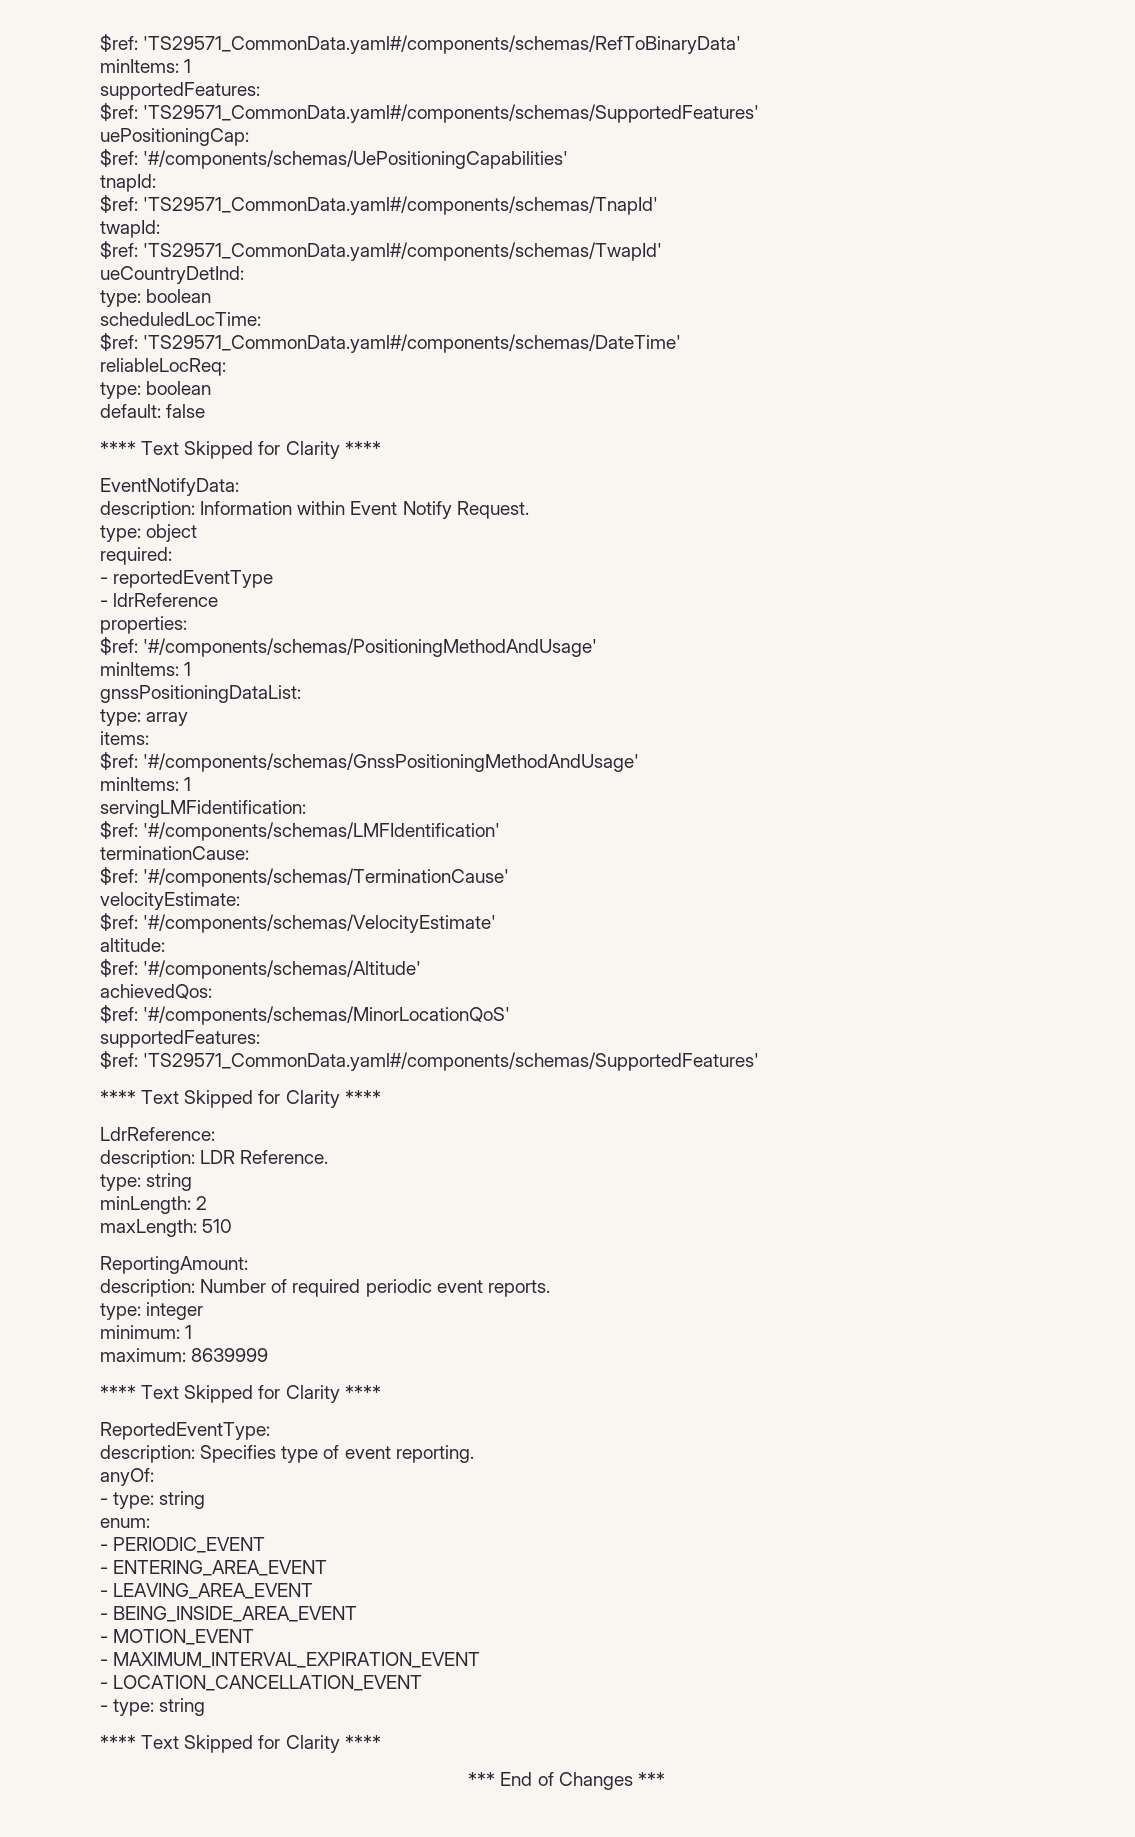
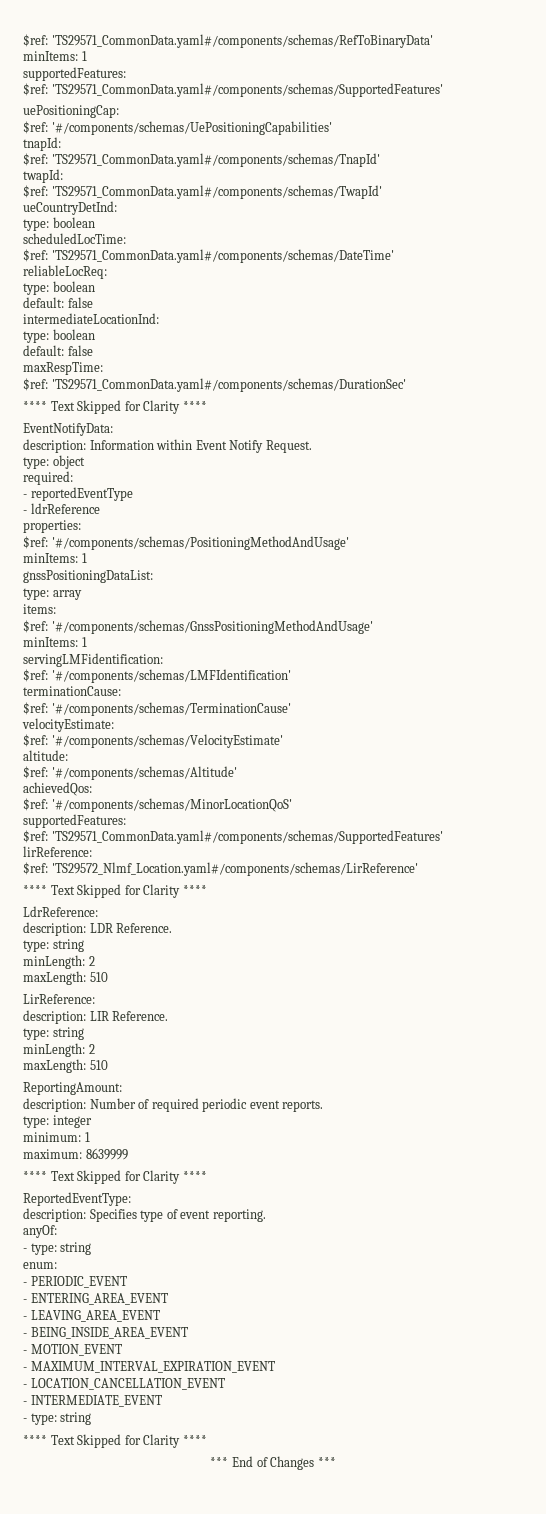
+ intermediateLocationInd:
+ type: boolean
+ default: false
+ maxRespTime:
+ $ref: 'TS29571_CommonData.yaml#/components/schemas/DurationSec'
+ lirReference:
+ $ref: 'TS29572_Nlmf_Location.yaml#/components/schemas/LirReference'
+ LirReference:
+ description: LIR Reference.
+ type: string
+ minLength: 2
+ maxLength: 510
+ - INTERMEDIATE_EVENT

